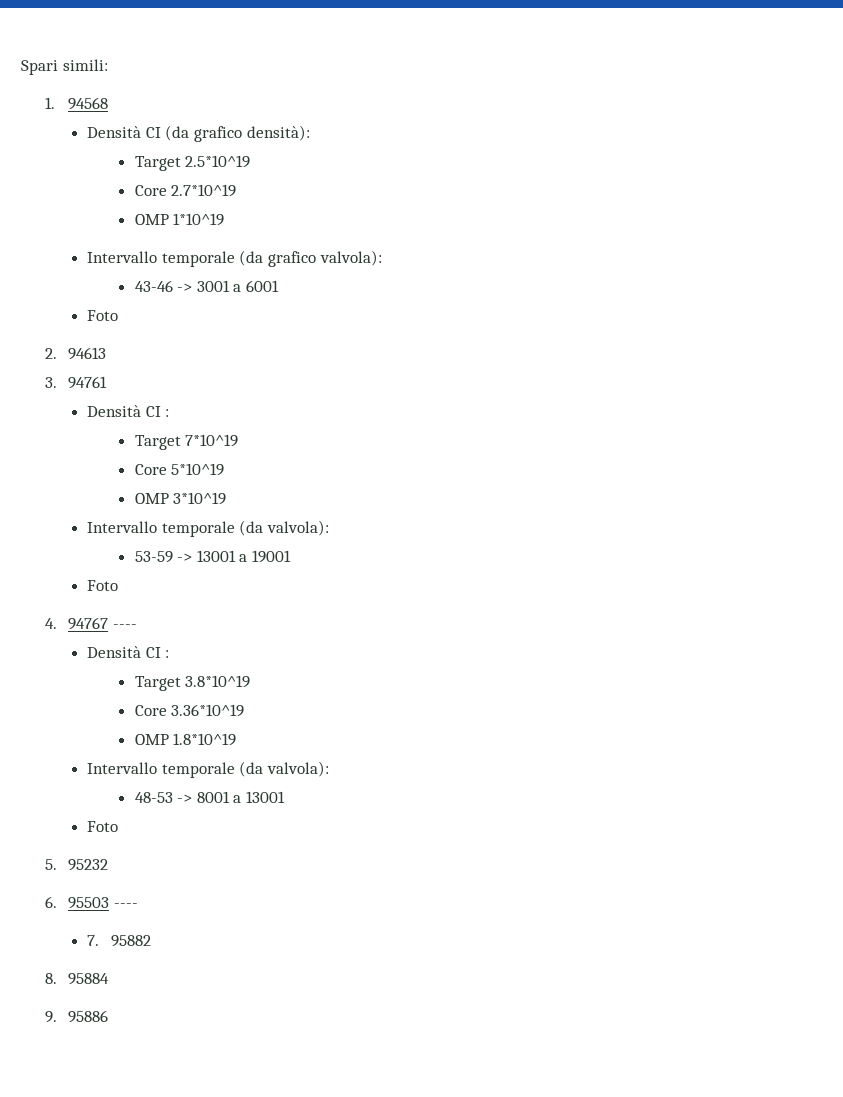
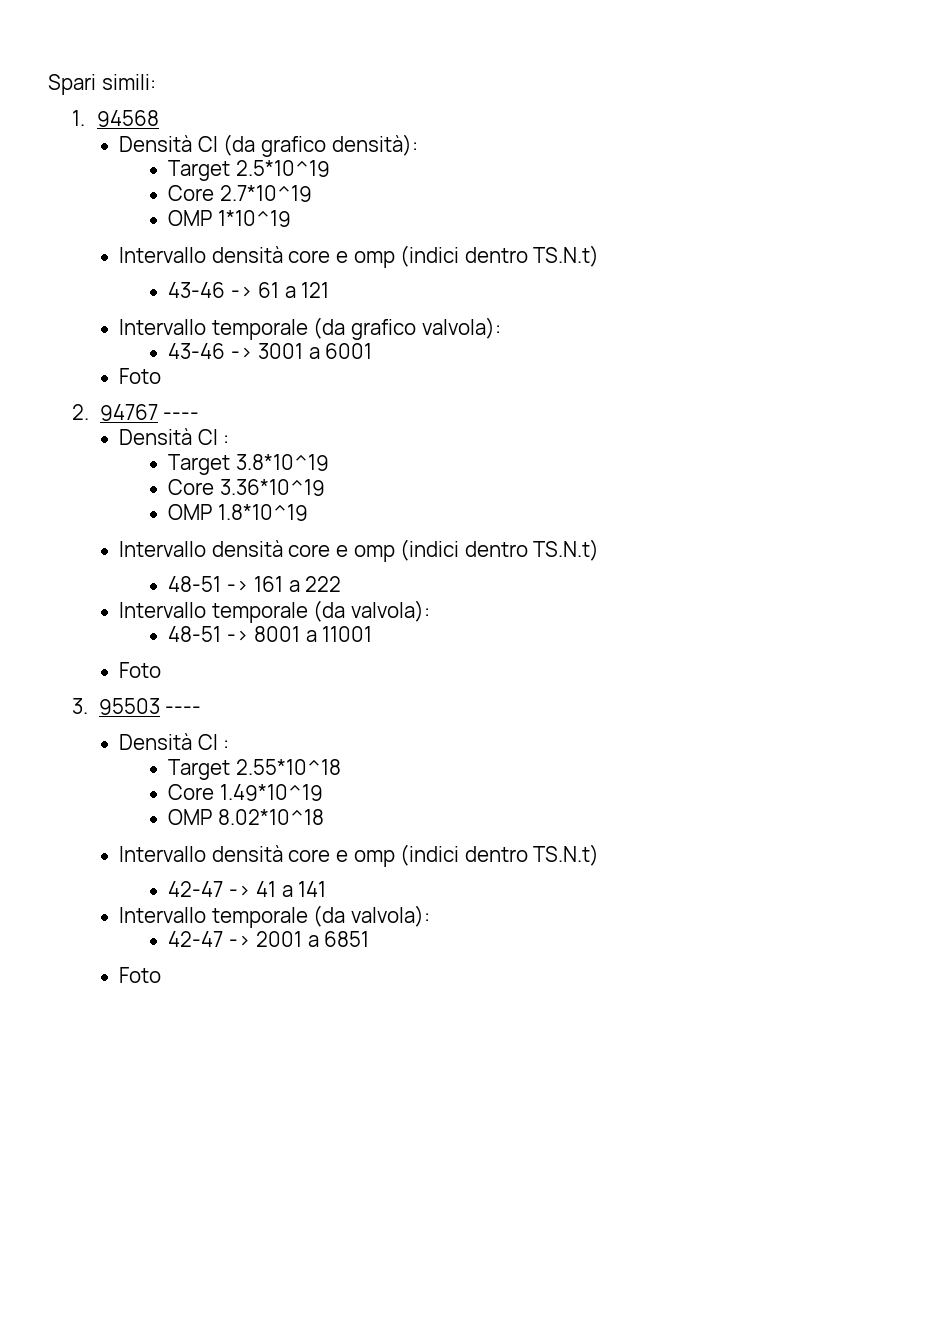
  OMP 1*10^19
+ Intervallo densità core e omp (indici dentro TS.N.t)
+ 43-46 -> 61 a 121
- 2. 94613
- 3. 94761
- Densità CI :
- Target 7*10^19
- Core 5*10^19
- OMP 3*10^19
- Intervallo temporale (da valvola):
- 53-59 -> 13001 a 19001
- Foto
- 4. 94767 ----
+ 2. 94767 ----
  OMP 1.8*10^19
+ Intervallo densità core e omp (indici dentro TS.N.t)
+ 48-51 -> 161 a 222
  Intervallo temporale (da valvola):
- 48-53 -> 8001 a 13001
+ 48-51 -> 8001 a 11001
  Foto
- 5. 95232
- 6. 95503 ----
- 7. 95882
- 8. 95884
- 9. 95886
+ 3. 95503 ----
+ Densità CI :
+ Target 2.55*10^18
+ Core 1.49*10^19
+ OMP 8.02*10^18
+ Intervallo densità core e omp (indici dentro TS.N.t)
+ 42-47 -> 41 a 141
+ Intervallo temporale (da valvola):
+ 42-47 -> 2001 a 6851
+ Foto

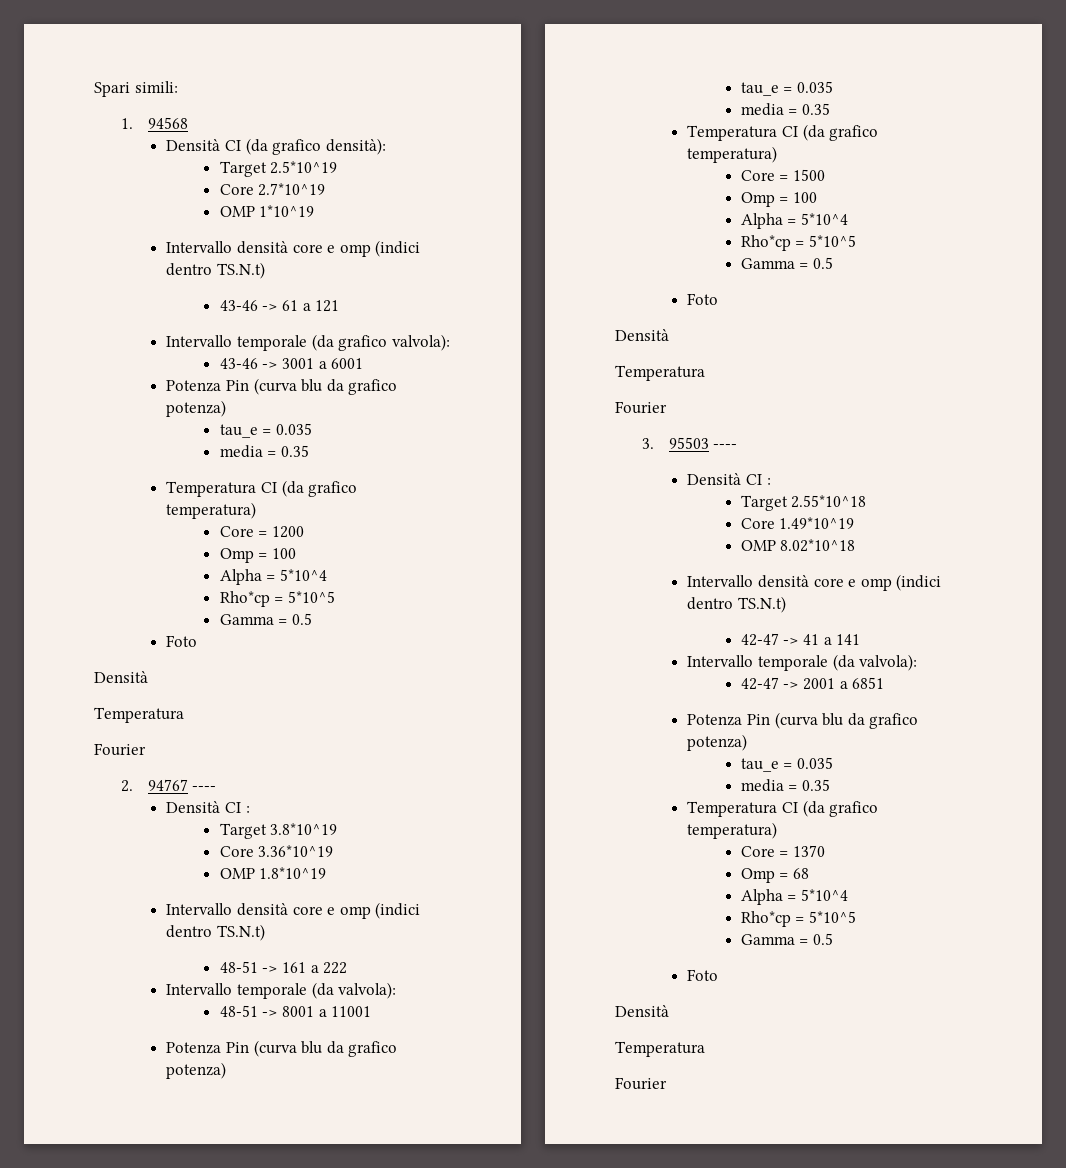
  43-46 -> 3001 a 6001
+ Potenza Pin (curva blu da grafico potenza)
+ tau_e = 0.035
+ media = 0.35
+ Temperatura CI (da grafico temperatura)
+ Core = 1200
+ Omp = 100
+ Alpha = 5*10^4
+ Rho*cp = 5*10^5
+ Gamma = 0.5
  Foto
+ Densità
+ Temperatura
+ Fourier
  48-51 -> 8001 a 11001
+ Potenza Pin (curva blu da grafico potenza)
+ tau_e = 0.035
+ media = 0.35
+ Temperatura CI (da grafico temperatura)
+ Core = 1500
+ Omp = 100
+ Alpha = 5*10^4
+ Rho*cp = 5*10^5
+ Gamma = 0.5
  Foto
+ Densità
+ Temperatura
+ Fourier
  42-47 -> 2001 a 6851
+ Potenza Pin (curva blu da grafico potenza)
+ tau_e = 0.035
+ media = 0.35
+ Temperatura CI (da grafico temperatura)
+ Core = 1370
+ Omp = 68
+ Alpha = 5*10^4
+ Rho*cp = 5*10^5
+ Gamma = 0.5
  Foto
+ Densità
+ Temperatura
+ Fourier

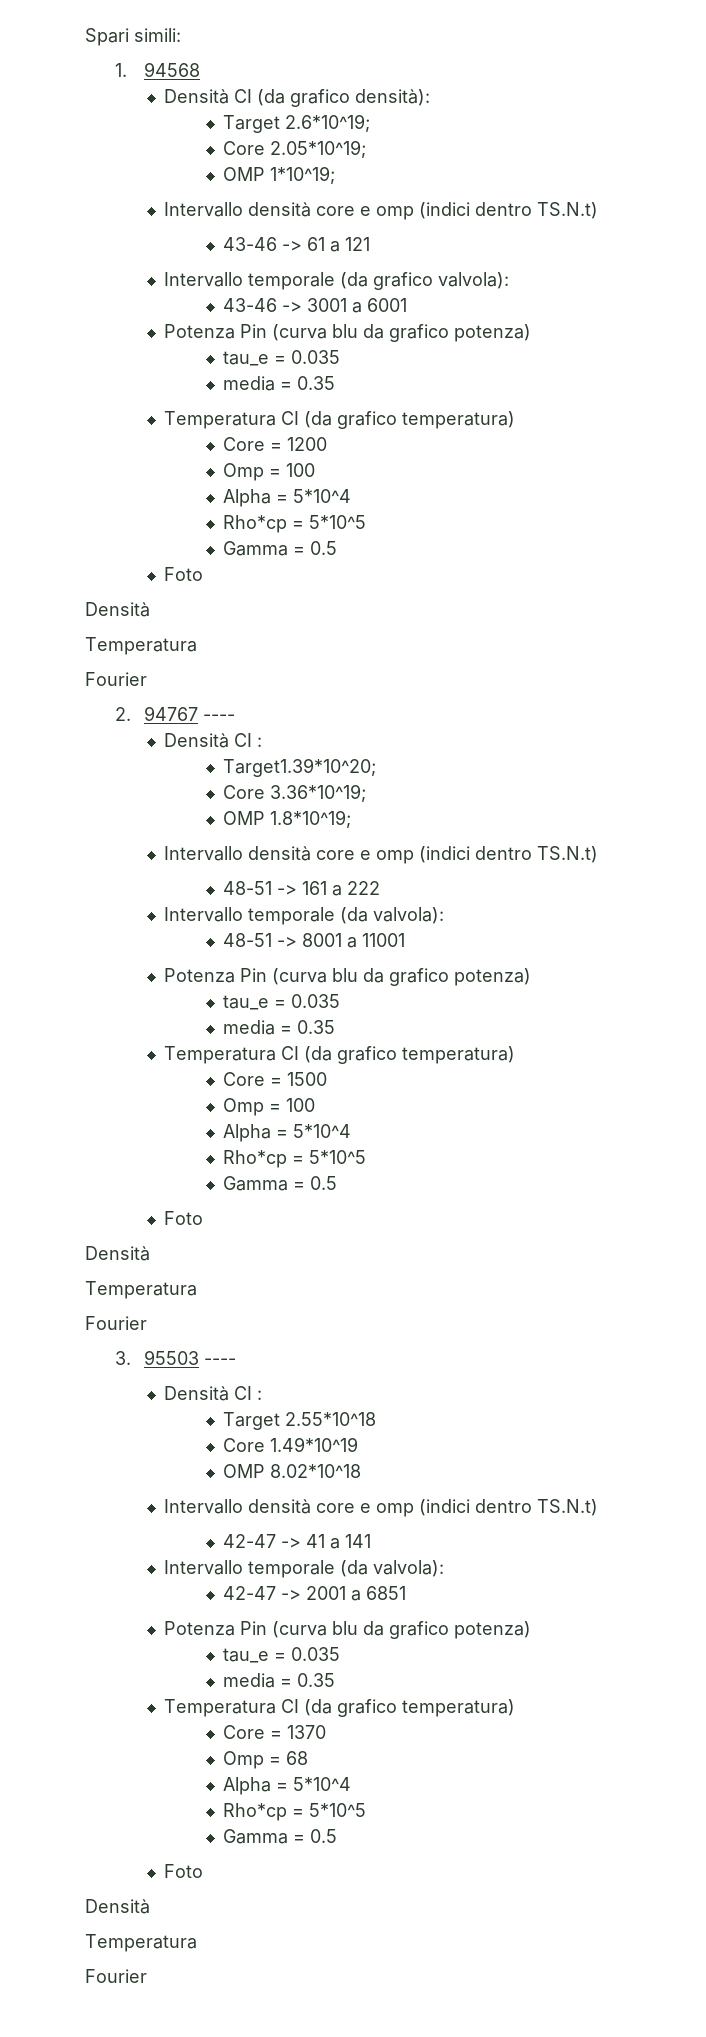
- Target 2.5*10^19
- Core 2.7*10^19
- OMP 1*10^19
+ Target 2.6*10^19;
+ Core 2.05*10^19;
+ OMP 1*10^19;
- Target 3.8*10^19
- Core 3.36*10^19
- OMP 1.8*10^19
+ Target1.39*10^20;
+ Core 3.36*10^19;
+ OMP 1.8*10^19;

